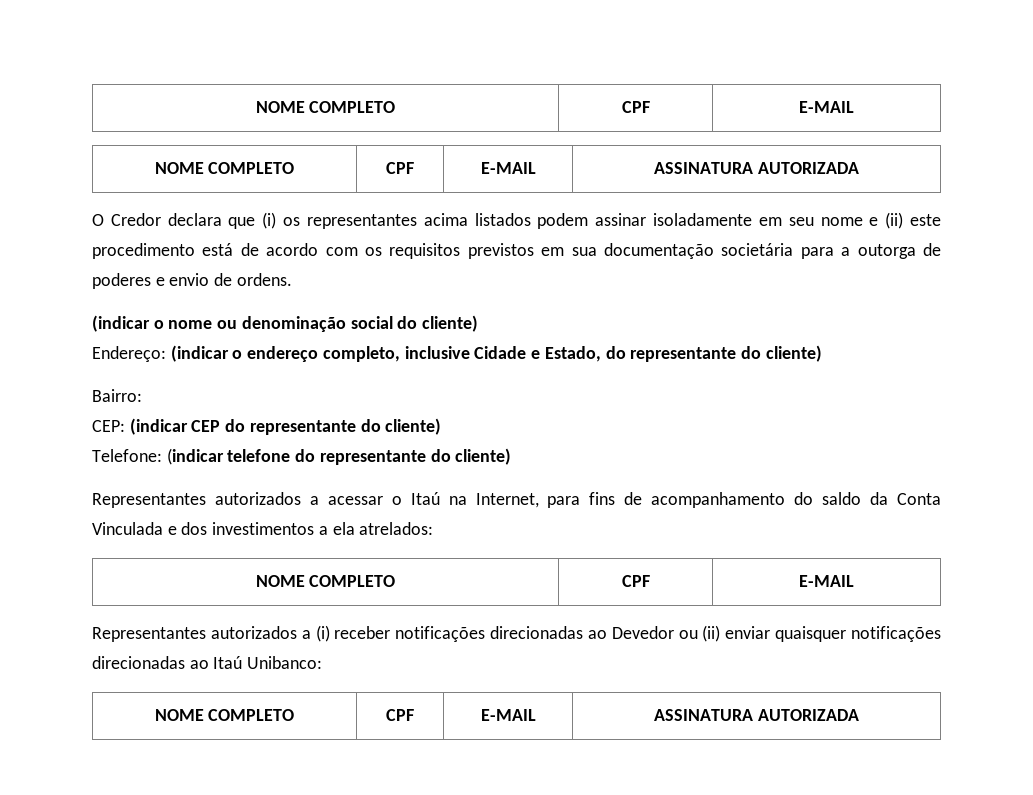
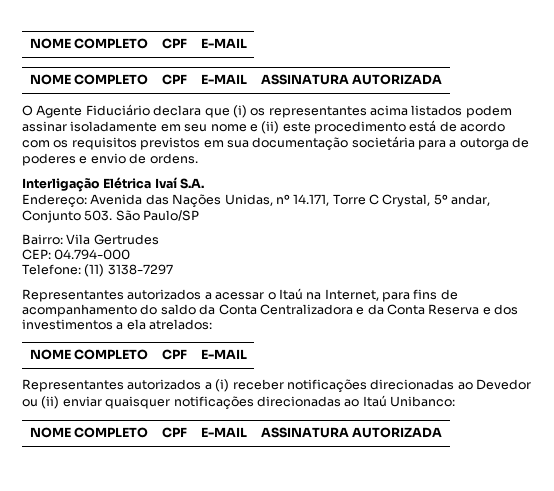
- O Credor declara que (i) os representantes acima listados podem assinar isoladamente em seu nome e (ii) este procedimento está de acordo com os requisitos previstos em sua documentação societária para a outorga de poderes e envio de ordens.
+ O Agente Fiduciário declara que (i) os representantes acima listados podem assinar isoladamente em seu nome e (ii) este procedimento está de acordo com os requisitos previstos em sua documentação societária para a outorga de poderes e envio de ordens.
- (indicar o nome ou denominação social do cliente)
- Endereço: (indicar o endereço completo, inclusive Cidade e Estado, do representante do cliente)
+ Interligação Elétrica Ivaí S.A.
+ Endereço: Avenida das Nações Unidas, nº 14.171, Torre C Crystal, 5º andar, Conjunto 503. São Paulo/SP
- Bairro:
+ Bairro: Vila Gertrudes
- CEP: (indicar CEP do representante do cliente)
- Telefone: (indicar telefone do representante do cliente)
+ CEP: 04.794-000
+ Telefone: (11) 3138-7297
- Representantes autorizados a acessar o Itaú na Internet, para fins de acompanhamento do saldo da Conta Vinculada e dos investimentos a ela atrelados:
+ Representantes autorizados a acessar o Itaú na Internet, para fins de acompanhamento do saldo da Conta Centralizadora e da Conta Reserva e dos investimentos a ela atrelados:

